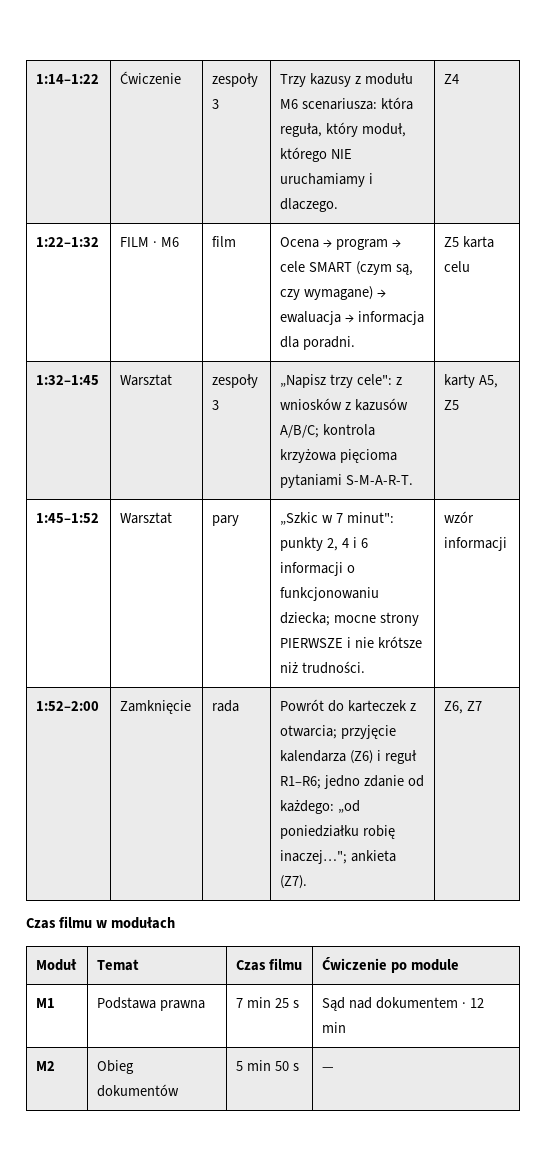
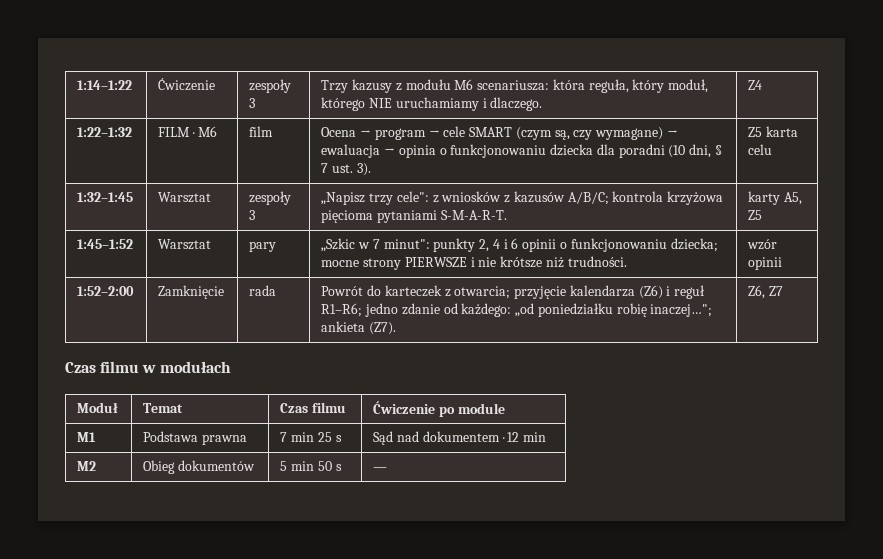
- 1:22–1:32 | FILM · M6 | film | Ocena → program → cele SMART (czym są, czy wymagane) → ewaluacja → informacja dla poradni. | Z5 karta celu
+ 1:22–1:32 | FILM · M6 | film | Ocena → program → cele SMART (czym są, czy wymagane) → ewaluacja → opinia o funkcjonowaniu dziecka dla poradni (10 dni, § 7 ust. 3). | Z5 karta celu
- 1:45–1:52 | Warsztat | pary | „Szkic w 7 minut": punkty 2, 4 i 6 informacji o funkcjonowaniu dziecka; mocne strony PIERWSZE i nie krótsze niż trudności. | wzór informacji
+ 1:45–1:52 | Warsztat | pary | „Szkic w 7 minut": punkty 2, 4 i 6 opinii o funkcjonowaniu dziecka; mocne strony PIERWSZE i nie krótsze niż trudności. | wzór opinii

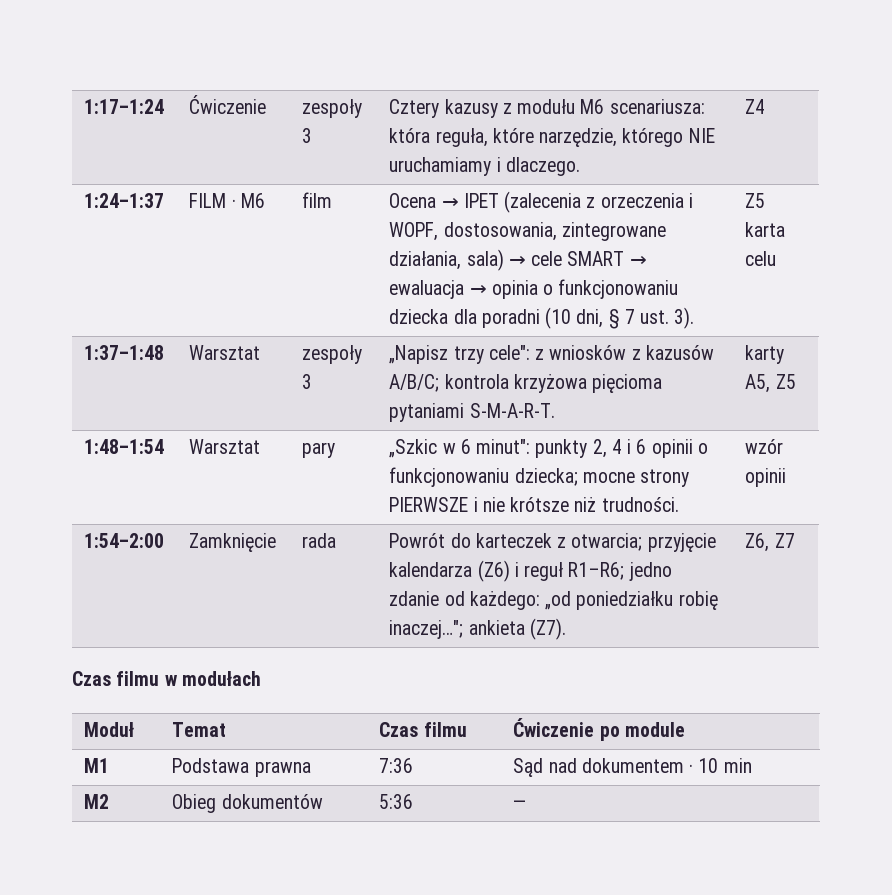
- 1:14–1:22 | Ćwiczenie | zespoły 3 | Trzy kazusy z modułu M6 scenariusza: która reguła, który moduł, którego NIE uruchamiamy i dlaczego. | Z4
+ 1:17–1:24 | Ćwiczenie | zespoły 3 | Cztery kazusy z modułu M6 scenariusza: która reguła, które narzędzie, którego NIE uruchamiamy i dlaczego. | Z4
- 1:22–1:32 | FILM · M6 | film | Ocena → program → cele SMART (czym są, czy wymagane) → ewaluacja → opinia o funkcjonowaniu dziecka dla poradni (10 dni, § 7 ust. 3). | Z5 karta celu
+ 1:24–1:37 | FILM · M6 | film | Ocena → IPET (zalecenia z orzeczenia i WOPF, dostosowania, zintegrowane działania, sala) → cele SMART → ewaluacja → opinia o funkcjonowaniu dziecka dla poradni (10 dni, § 7 ust. 3). | Z5 karta celu
- 1:32–1:45 | Warsztat | zespoły 3 | „Napisz trzy cele": z wniosków z kazusów A/B/C; kontrola krzyżowa pięcioma pytaniami S-M-A-R-T. | karty A5, Z5
+ 1:37–1:48 | Warsztat | zespoły 3 | „Napisz trzy cele": z wniosków z kazusów A/B/C; kontrola krzyżowa pięcioma pytaniami S-M-A-R-T. | karty A5, Z5
- 1:45–1:52 | Warsztat | pary | „Szkic w 7 minut": punkty 2, 4 i 6 opinii o funkcjonowaniu dziecka; mocne strony PIERWSZE i nie krótsze niż trudności. | wzór opinii
+ 1:48–1:54 | Warsztat | pary | „Szkic w 6 minut": punkty 2, 4 i 6 opinii o funkcjonowaniu dziecka; mocne strony PIERWSZE i nie krótsze niż trudności. | wzór opinii
- 1:52–2:00 | Zamknięcie | rada | Powrót do karteczek z otwarcia; przyjęcie kalendarza (Z6) i reguł R1–R6; jedno zdanie od każdego: „od poniedziałku robię inaczej…"; ankieta (Z7). | Z6, Z7
+ 1:54–2:00 | Zamknięcie | rada | Powrót do karteczek z otwarcia; przyjęcie kalendarza (Z6) i reguł R1–R6; jedno zdanie od każdego: „od poniedziałku robię inaczej…"; ankieta (Z7). | Z6, Z7
- M1 | Podstawa prawna | 7 min 25 s | Sąd nad dokumentem · 12 min
+ M1 | Podstawa prawna | 7:36 | Sąd nad dokumentem · 10 min
- M2 | Obieg dokumentów | 5 min 50 s | —
+ M2 | Obieg dokumentów | 5:36 | —

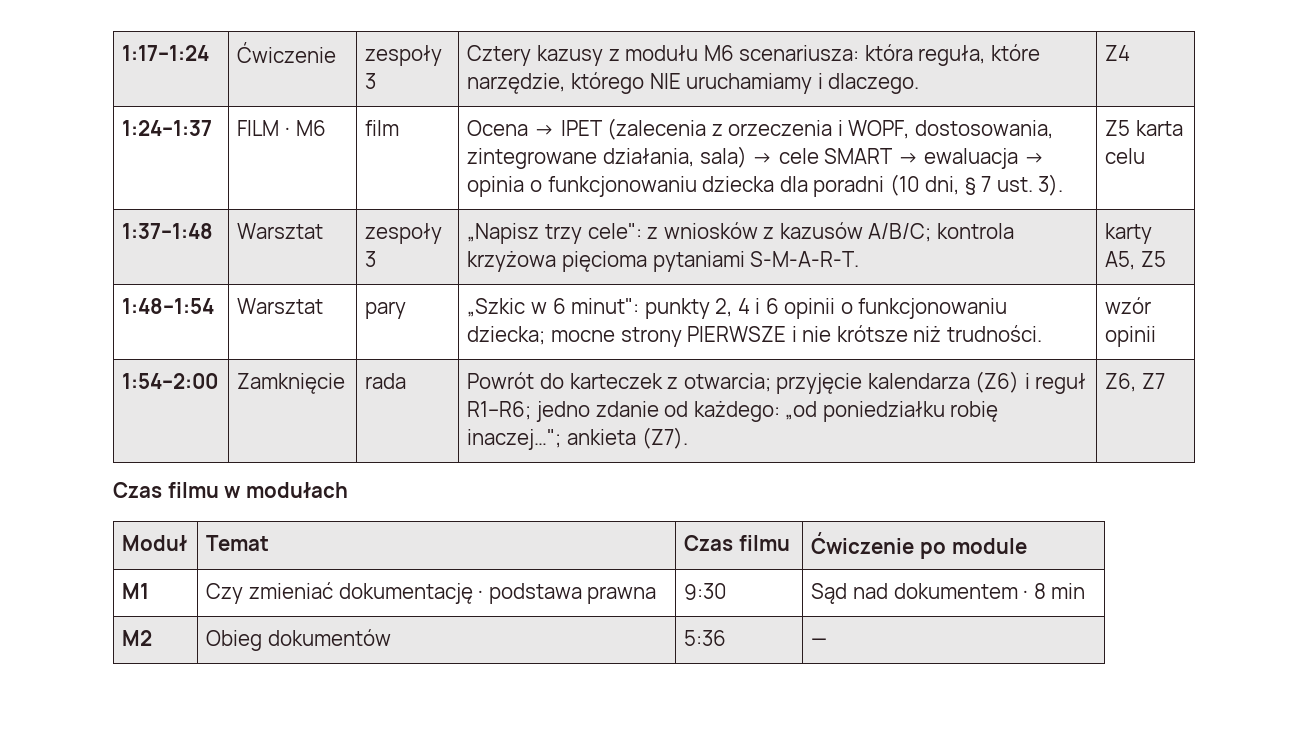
- M1 | Podstawa prawna | 7:36 | Sąd nad dokumentem · 10 min
+ M1 | Czy zmieniać dokumentację · podstawa prawna | 9:30 | Sąd nad dokumentem · 8 min

